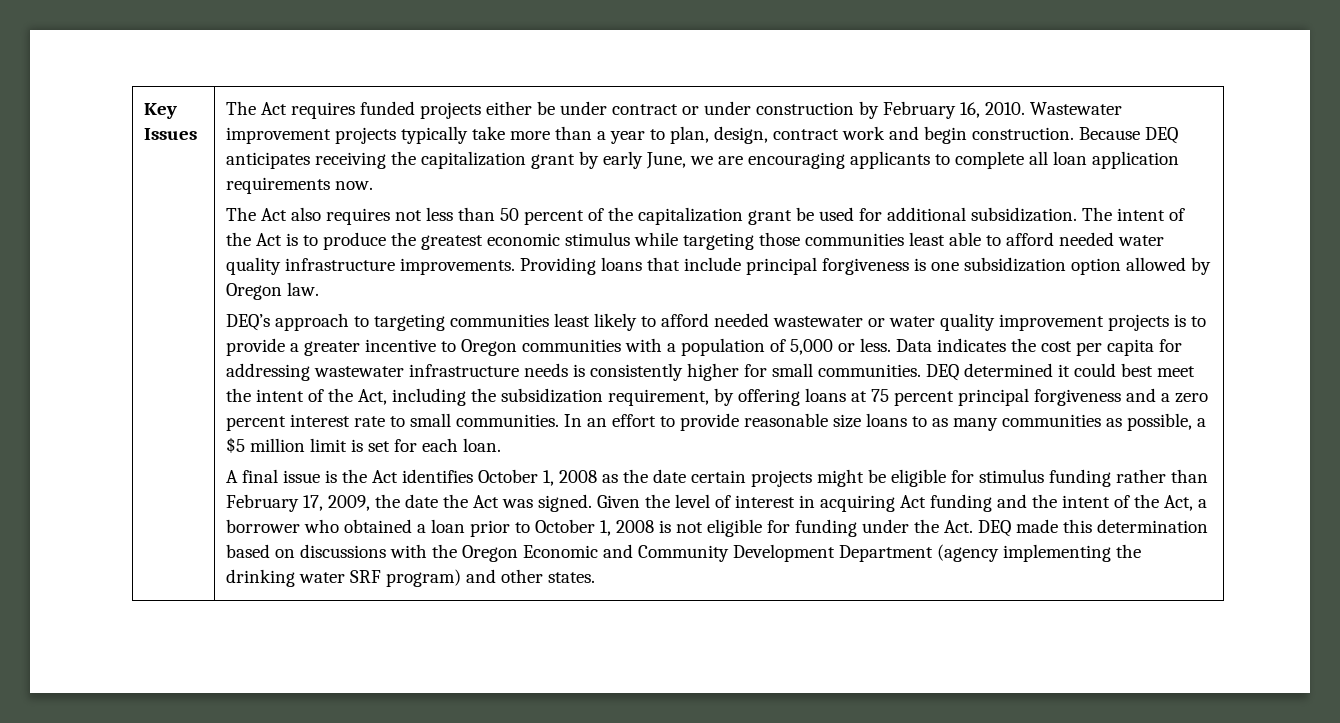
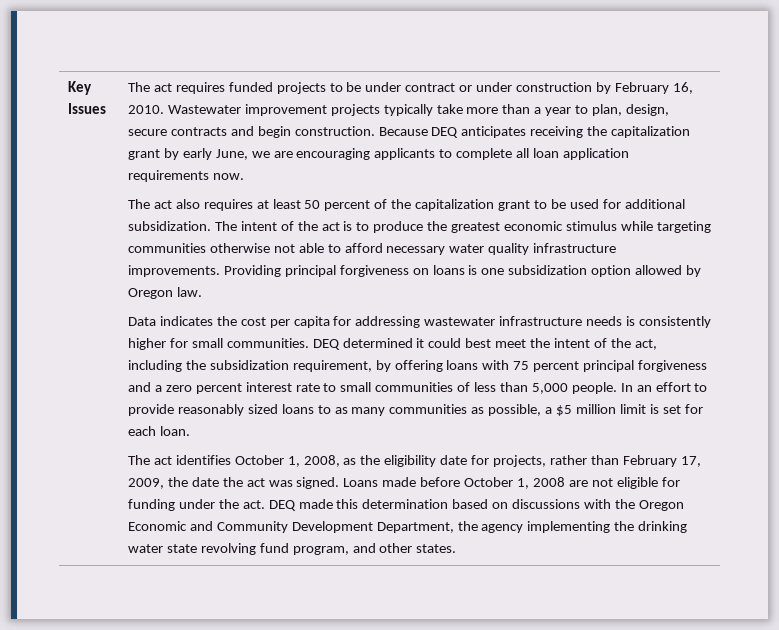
- The Act requires funded projects either be under contract or under construction by February 16, 2010.
+ The act requires funded projects to be under contract or under construction by February 16, 2010.
- Wastewater improvement projects typically take more than a year to plan, design, contract work and begin construction.
+ Wastewater improvement projects typically take more than a year to plan, design, secure contracts and begin construction.
- The Act also requires not less than 50 percent of the capitalization grant be used for additional subsidization.
+ The act also requires at least 50 percent of the capitalization grant to be used for additional subsidization.
- The intent of the Act is to produce the greatest economic stimulus while targeting those communities least able to afford needed water quality infrastructure improvements.
+ The intent of the act is to produce the greatest economic stimulus while targeting communities otherwise not able to afford necessary water quality infrastructure improvements.
- Providing loans that include principal forgiveness is one subsidization option allowed by Oregon law.
+ Providing principal forgiveness on loans is one subsidization option allowed by Oregon law.
- DEQ’s approach to targeting communities least likely to afford needed wastewater or water quality improvement projects is to provide a greater incentive to Oregon communities with a population of 5,000 or less.
- DEQ determined it could best meet the intent of the Act, including the subsidization requirement, by offering loans at 75 percent principal forgiveness and a zero percent interest rate to small communities.
+ DEQ determined it could best meet the intent of the act, including the subsidization requirement, by offering loans with 75 percent principal forgiveness and a zero percent interest rate to small communities of less than 5,000 people.
- In an effort to provide reasonable size loans to as many communities as possible, a $5 million limit is set for each loan.
+ In an effort to provide reasonably sized loans to as many communities as possible, a $5 million limit is set for each loan.
- A final issue is the Act identifies October 1, 2008 as the date certain projects might be eligible for stimulus funding rather than February 17, 2009, the date the Act was signed.
+ The act identifies October 1, 2008, as the eligibility date for projects, rather than February 17, 2009, the date the act was signed.
- Given the level of interest in acquiring Act funding and the intent of the Act, a borrower who obtained a loan prior to October 1, 2008 is not eligible for funding under the Act. DEQ made this determination based on discussions with the Oregon Economic and Community Development Department (agency implementing the drinking water SRF program) and other states.
+ Loans made before October 1, 2008 are not eligible for funding under the act. DEQ made this determination based on discussions with the Oregon Economic and Community Development Department, the agency implementing the drinking water state revolving fund program, and other states.

